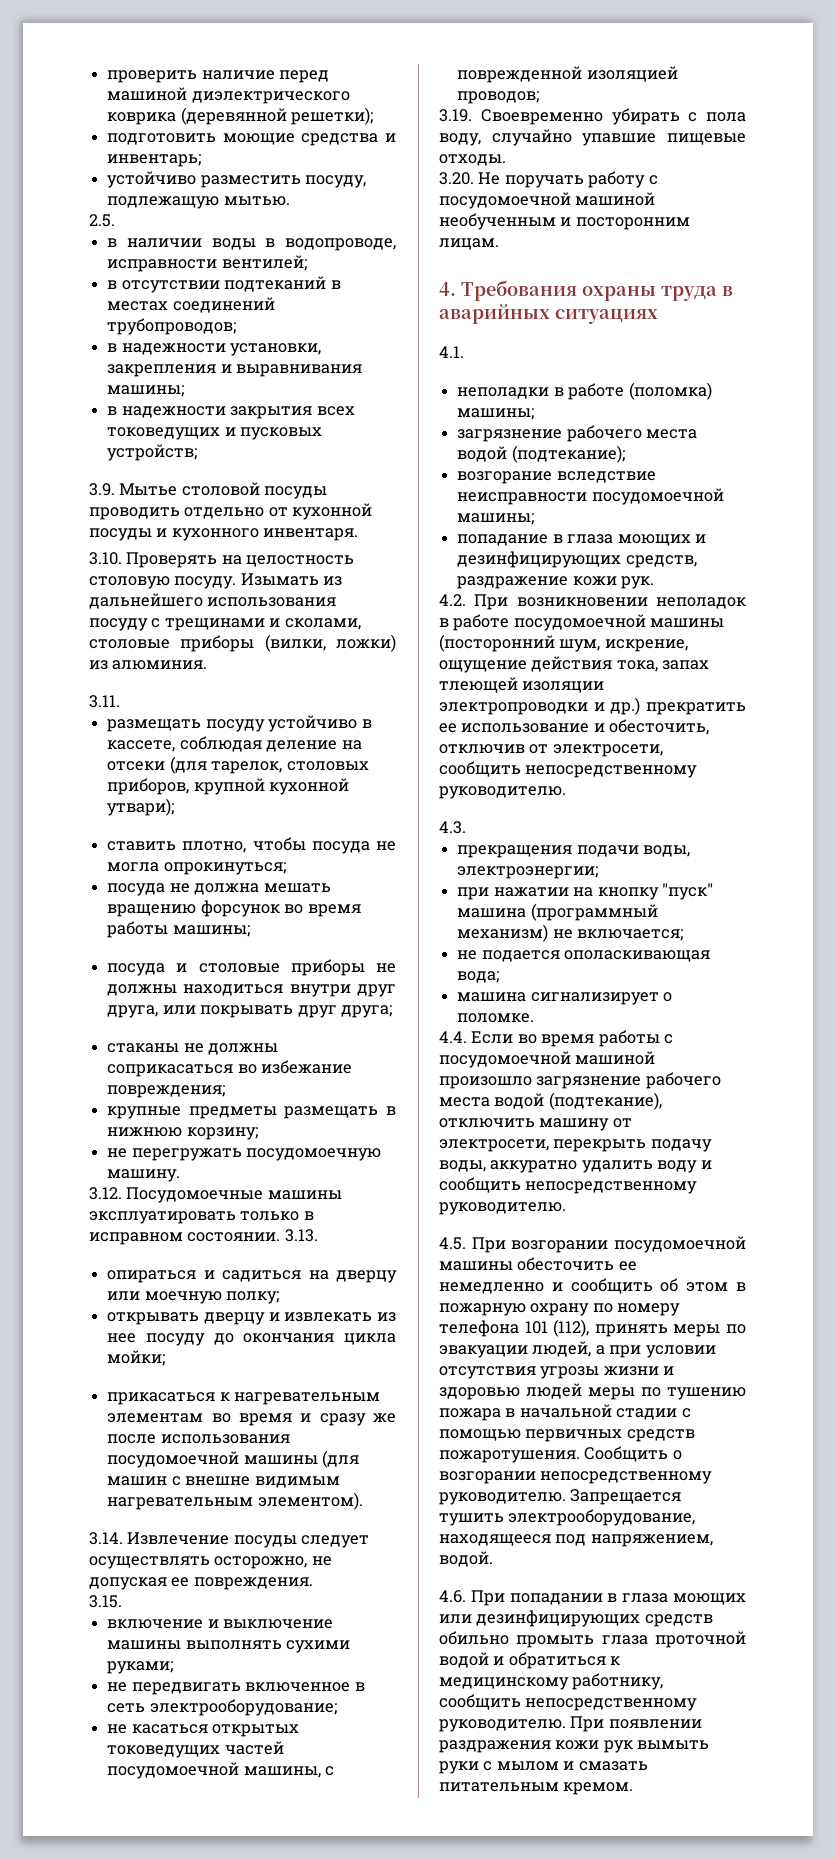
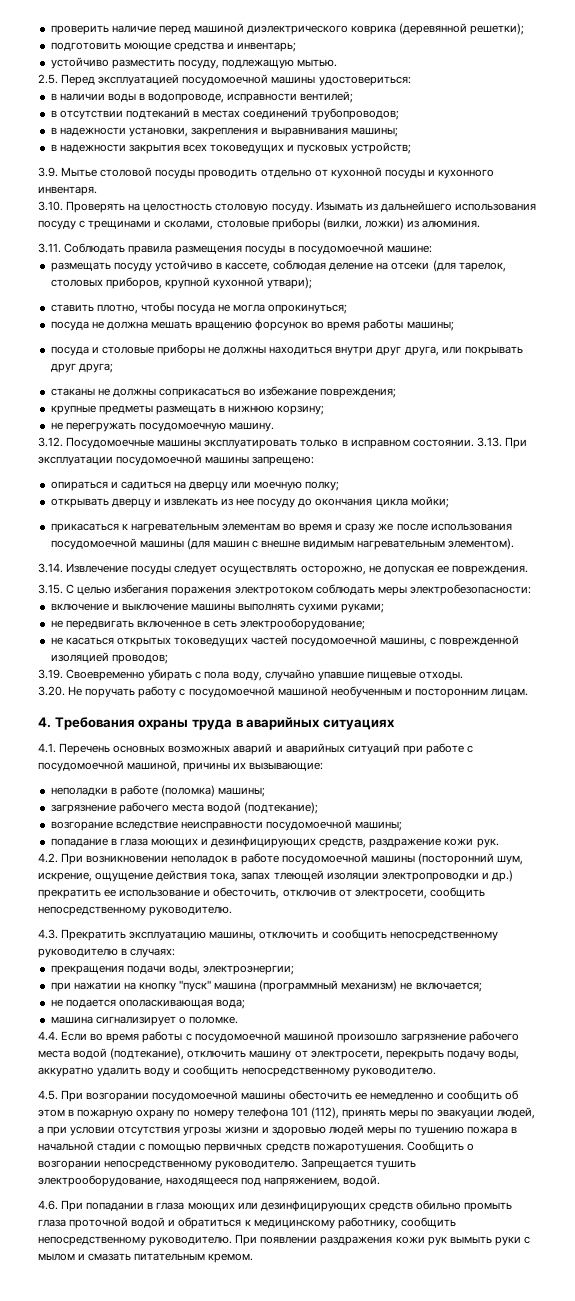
- 2.5.
+ 2.5. Перед эксплуатацией посудомоечной машины удостовериться:
- 3.11.
+ 3.11. Соблюдать правила размещения посуды в посудомоечной машине:
- 3.13.
+ 3.13. При эксплуатации посудомоечной машины запрещено:
- 3.15.
+ 3.15. С целью избегания поражения электротоком соблюдать меры электробезопасности:
- 4.1.
+ 4.1. Перечень основных возможных аварий и аварийных ситуаций при работе с посудомоечной машиной, причины их вызывающие:
- 4.3.
+ 4.3. Прекратить эксплуатацию машины, отключить и сообщить непосредственному руководителю в случаях:

